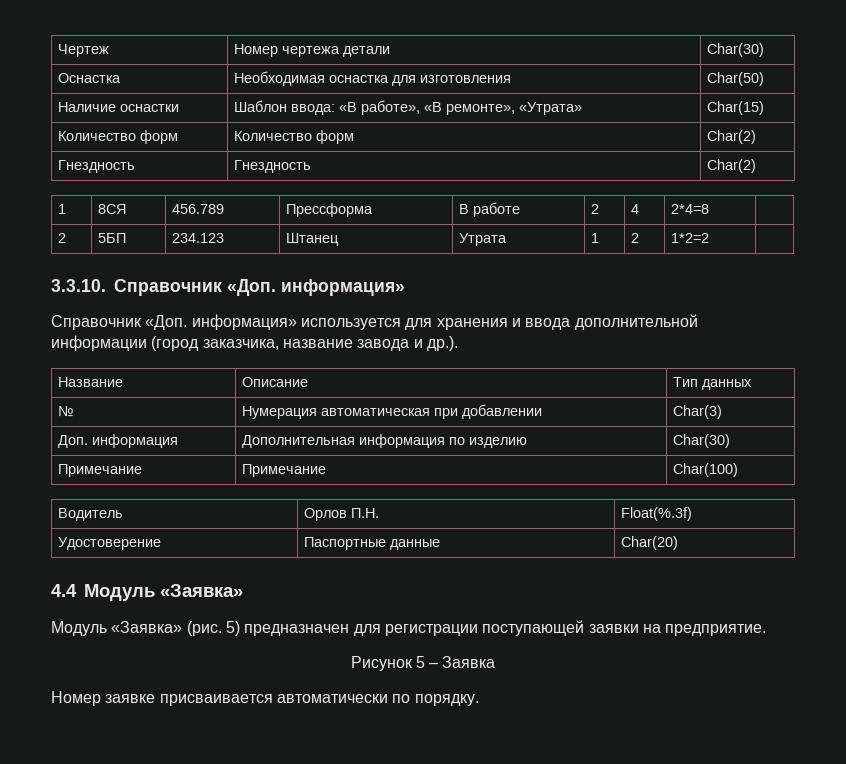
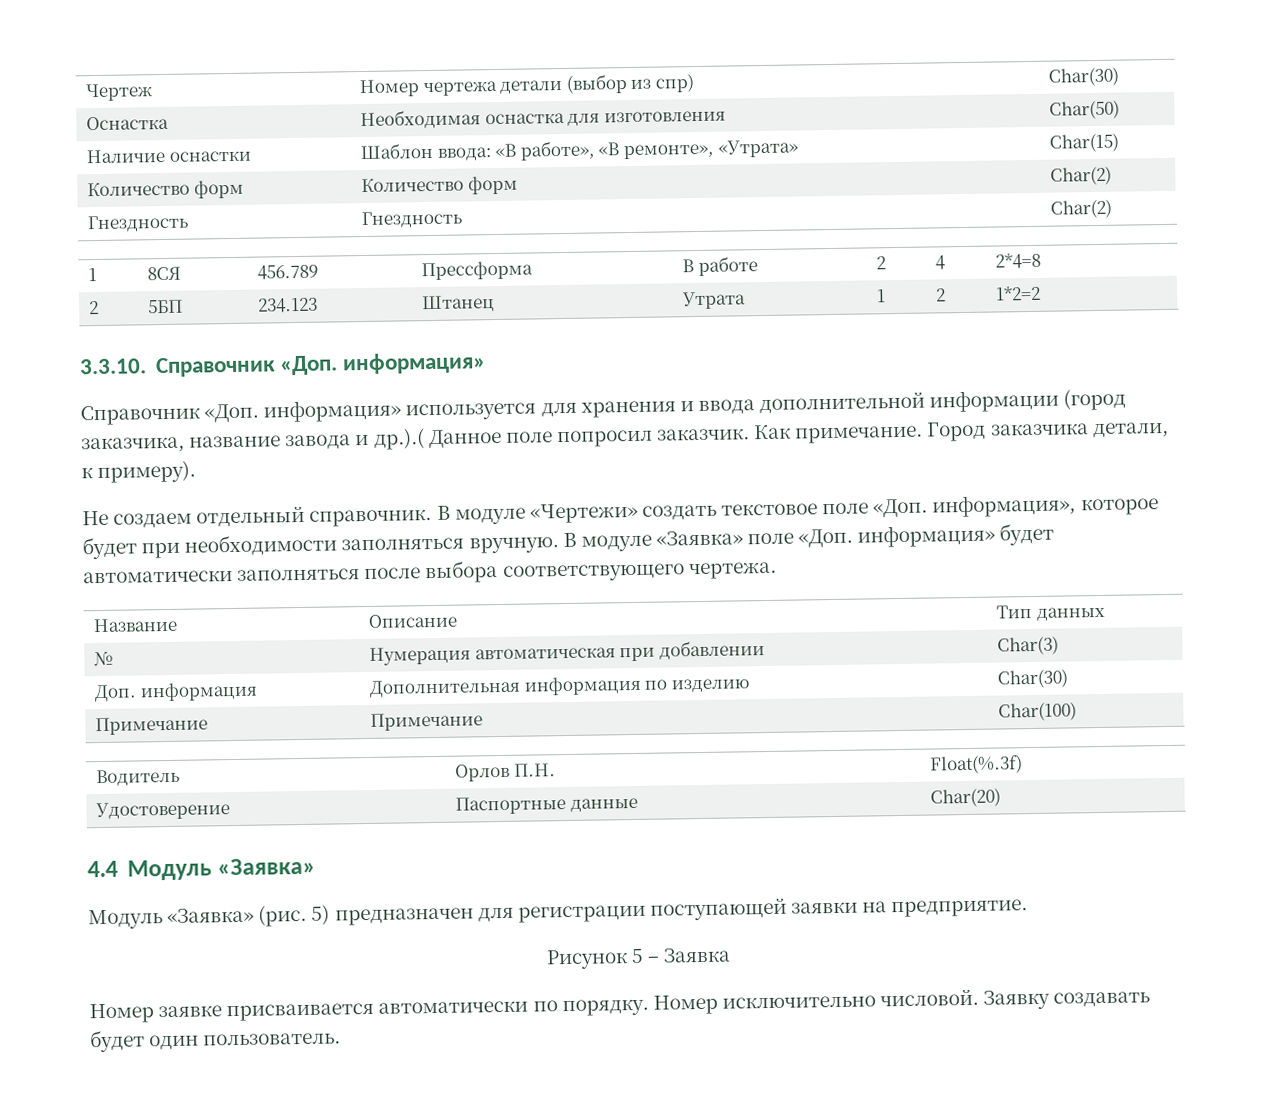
- Чертеж | Номер чертежа детали | Char(30)
+ Чертеж | Номер чертежа детали (выбор из спр) | Char(30)
- Справочник «Доп. информация» используется для хранения и ввода дополнительной информации (город заказчика, название завода и др.).
+ Справочник «Доп. информация» используется для хранения и ввода дополнительной информации (город заказчика, название завода и др.).( Данное поле попросил заказчик. Как примечание. Город заказчика детали, к примеру).
+ Не создаем отдельный справочник. В модуле «Чертежи» создать текстовое поле «Доп. информация», которое будет при необходимости заполняться вручную. В модуле «Заявка» поле «Доп. информация» будет автоматически заполняться после выбора соответствующего чертежа.
+ Номер исключительно числовой. Заявку создавать будет один пользователь.

